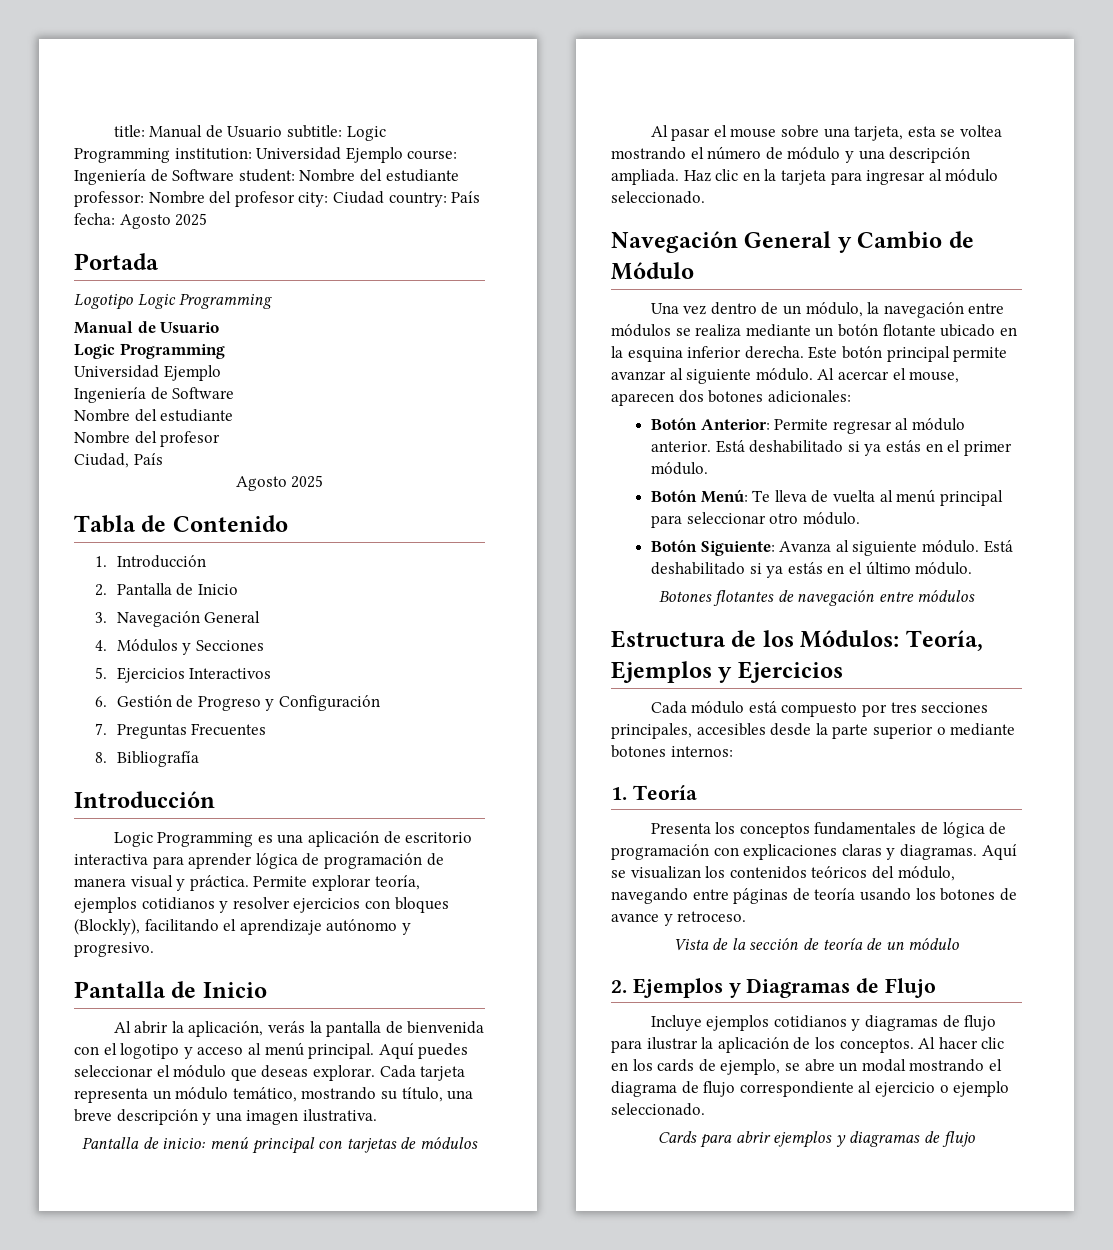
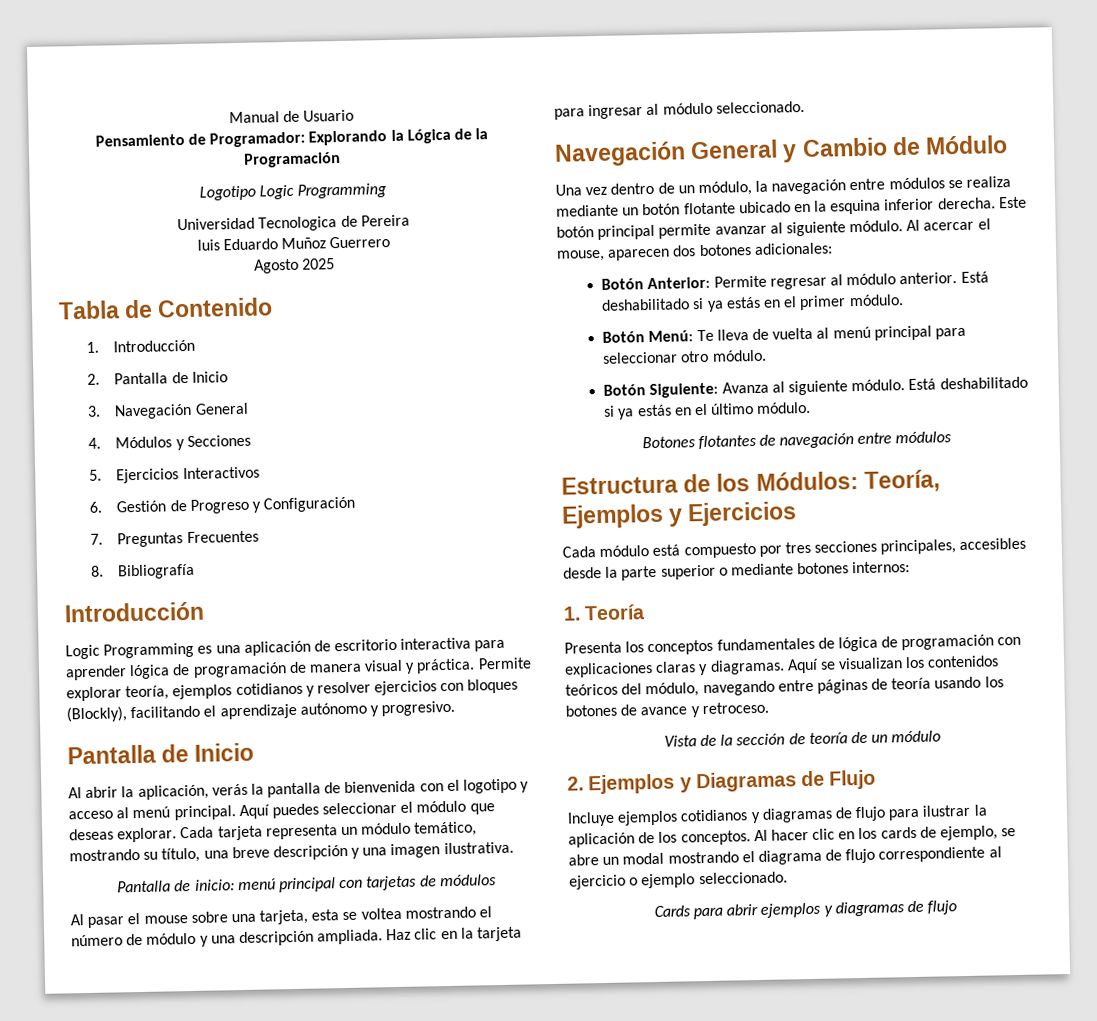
- title: Manual de Usuario subtitle: Logic Programming institution: Universidad Ejemplo course: Ingeniería de Software student: Nombre del estudiante professor: Nombre del profesor city: Ciudad country: País fecha: Agosto 2025
- Portada
+ Manual de Usuario
+ Pensamiento de Programador: Explorando la Lógica de la Programación
  Logotipo Logic Programming
- Manual de Usuario
- Logic Programming
- Universidad Ejemplo
- Ingeniería de Software
- Nombre del estudiante
- Nombre del profesor
- Ciudad, País
+ Universidad Tecnologica de Pereira
+ luis Eduardo Muñoz Guerrero

